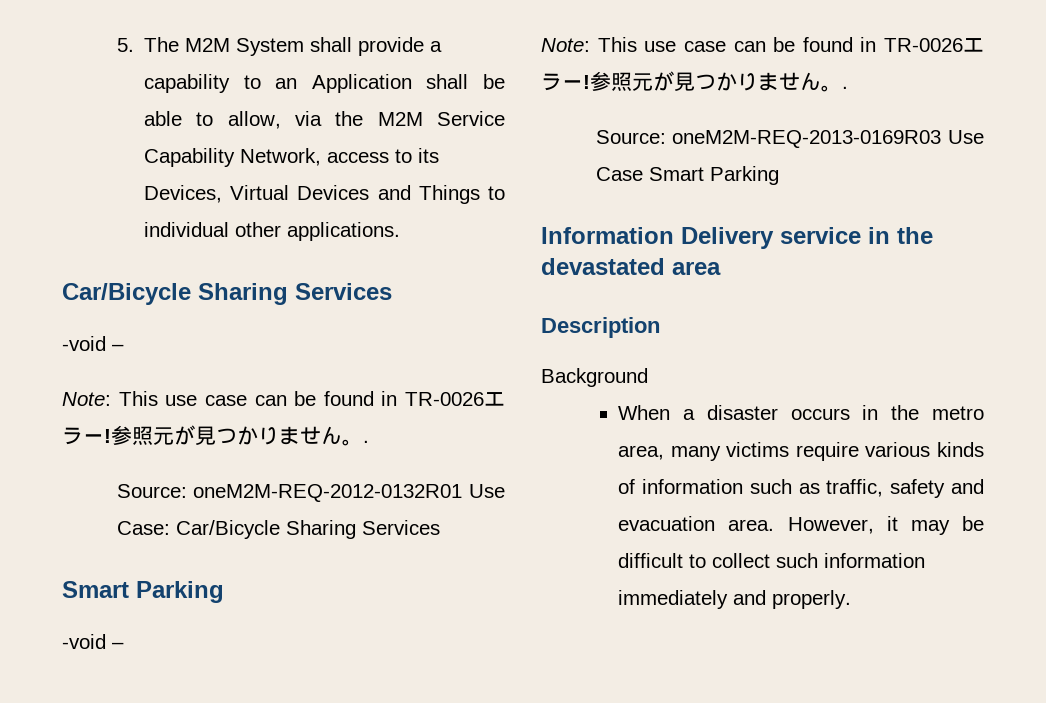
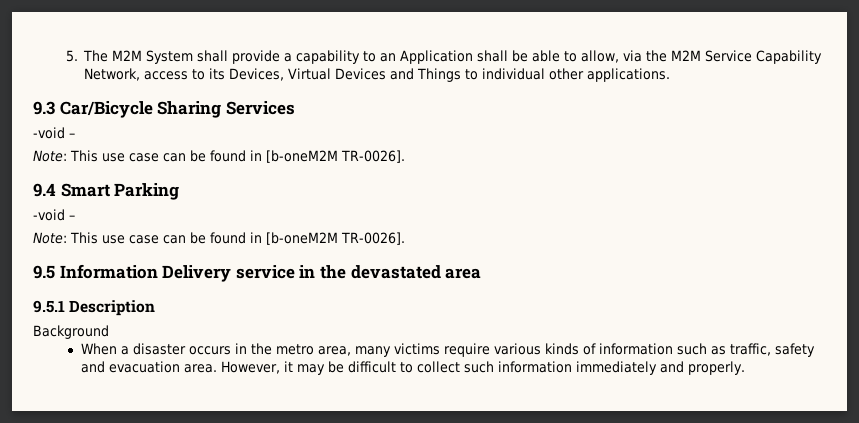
  5. The M2M System shall provide a capability to an Application shall be able to allow, via the M2M Service Capability Network, access to its Devices, Virtual Devices and Things to individual other applications.
- Car/Bicycle Sharing Services
+ 9.3 Car/Bicycle Sharing Services
  -void –
- Note: This use case can be found in TR-0026エラー!参照元が見つかりません。.
- Source: oneM2M-REQ-2012-0132R01 Use Case: Car/Bicycle Sharing Services
- Smart Parking
+ Note: This use case can be found in [b-oneM2M TR-0026].
+ 9.4 Smart Parking
  -void –
- Note: This use case can be found in TR-0026エラー!参照元が見つかりません。.
- Source: oneM2M-REQ-2013-0169R03 Use Case Smart Parking
- Information Delivery service in the devastated area
+ Note: This use case can be found in [b-oneM2M TR-0026].
+ 9.5 Information Delivery service in the devastated area
- Description
+ 9.5.1 Description

